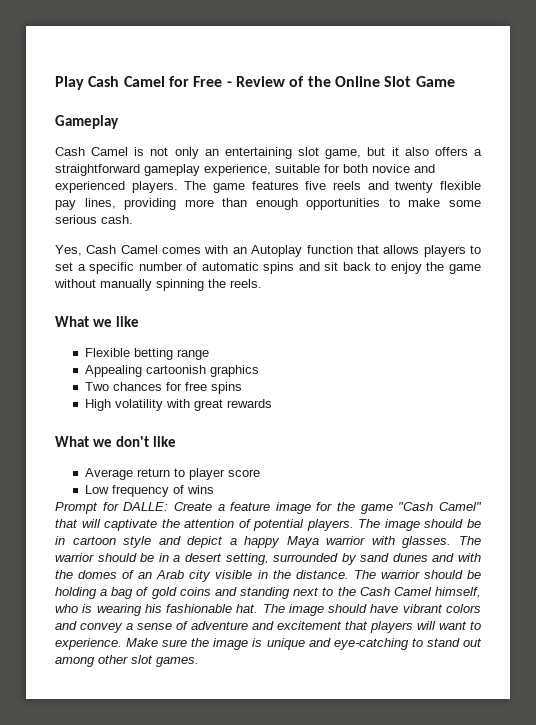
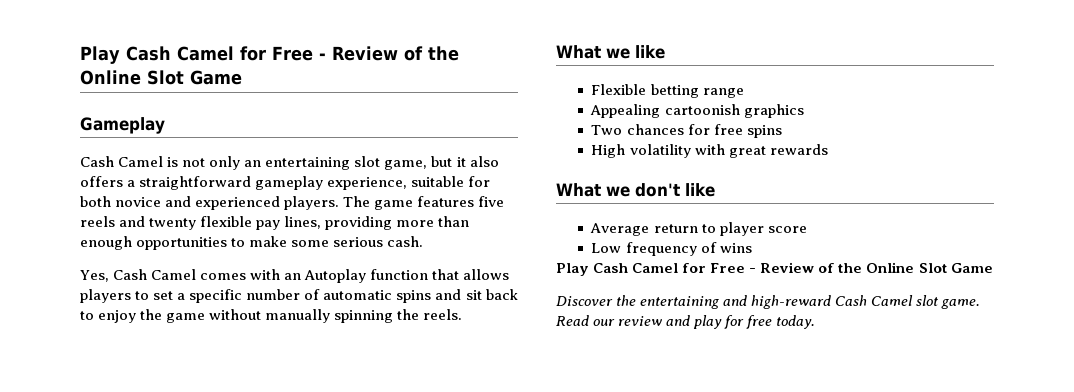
  Low frequency of wins
- Prompt for DALLE: Create a feature image for the game "Cash Camel" that will captivate the attention of potential players. The image should be in cartoon style and depict a happy Maya warrior with glasses. The warrior should be in a desert setting, surrounded by sand dunes and with the domes of an Arab city visible in the distance. The warrior should be holding a bag of gold coins and standing next to the Cash Camel himself, who is wearing his fashionable hat. The image should have vibrant colors and convey a sense of adventure and excitement that players will want to experience. Make sure the image is unique and eye-catching to stand out among other slot games.
+ Play Cash Camel for Free - Review of the Online Slot Game
+ Discover the entertaining and high-reward Cash Camel slot game. Read our review and play for free today.

